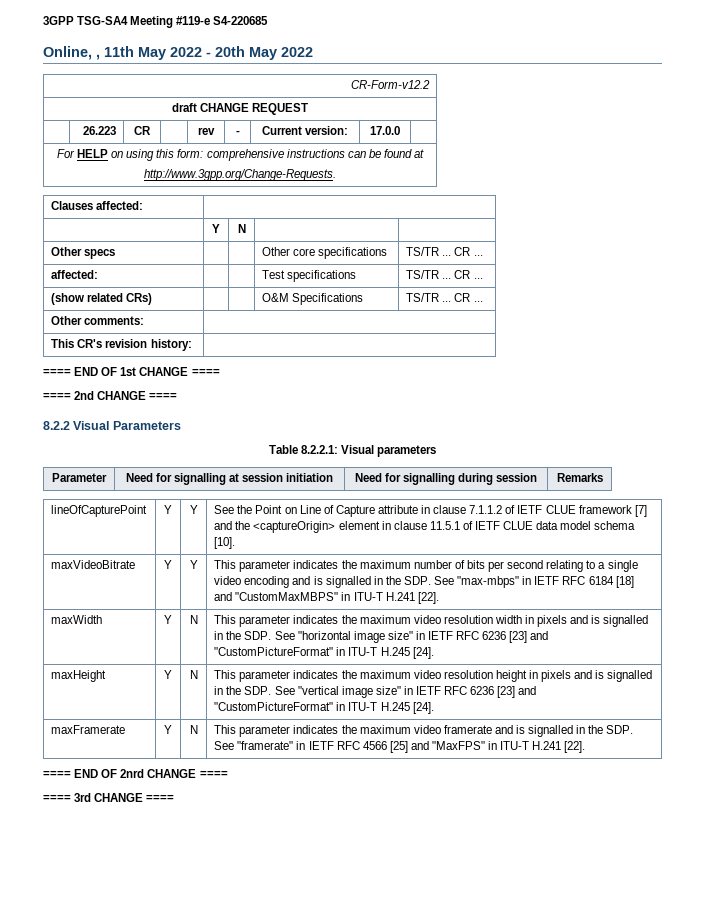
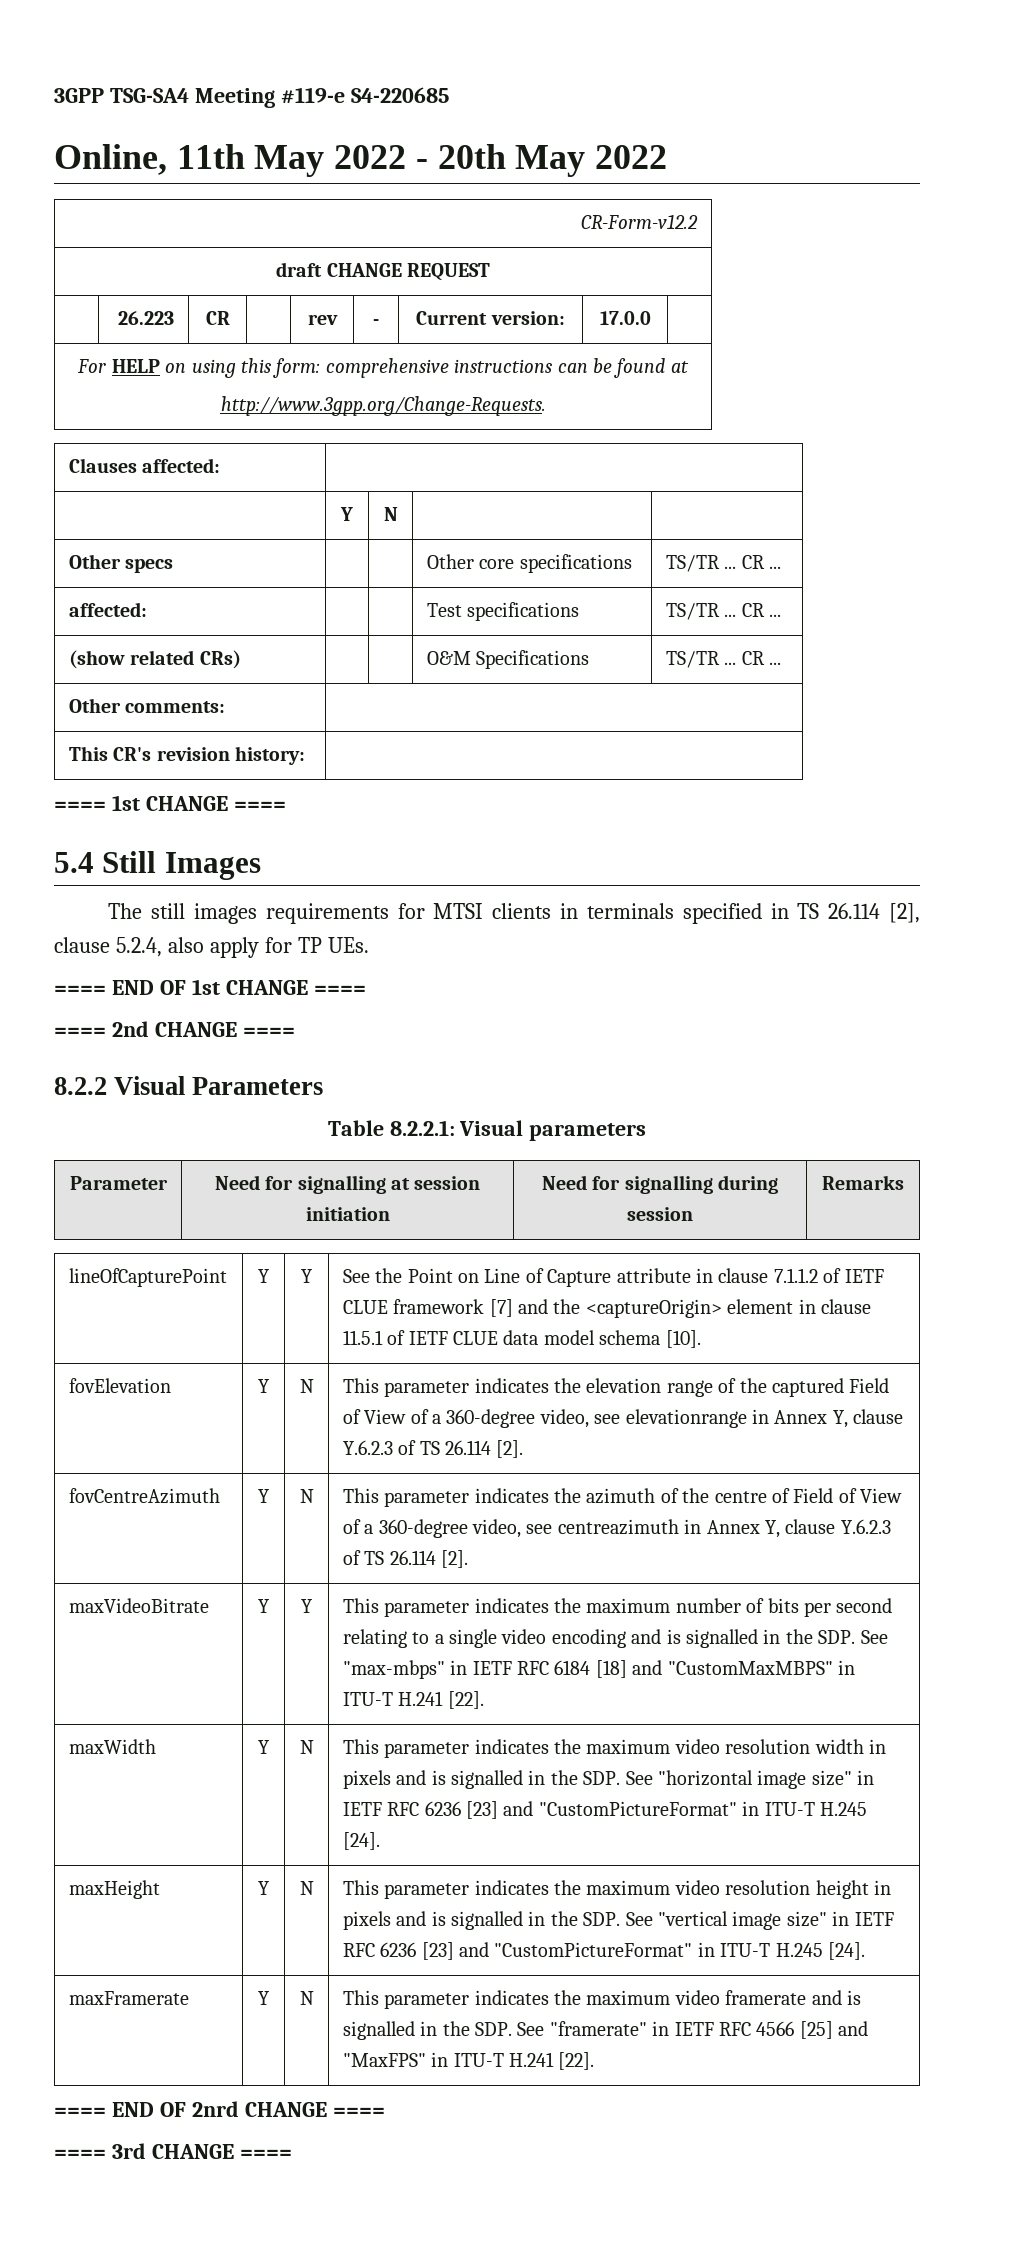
- Online, , 11th May 2022 - 20th May 2022
+ Online, 11th May 2022 - 20th May 2022
+ ==== 1st CHANGE ====
+ 5.4 Still Images
+ The still images requirements for MTSI clients in terminals specified in TS 26.114 [2], clause 5.2.4, also apply for TP UEs.
+ fovElevation | Y | N | This parameter indicates the elevation range of the captured Field of View of a 360-degree video, see elevationrange in Annex Y, clause Y.6.2.3 of TS 26.114 [2].
+ fovCentreAzimuth | Y | N | This parameter indicates the azimuth of the centre of Field of View of a 360-degree video, see centreazimuth in Annex Y, clause Y.6.2.3 of TS 26.114 [2].

